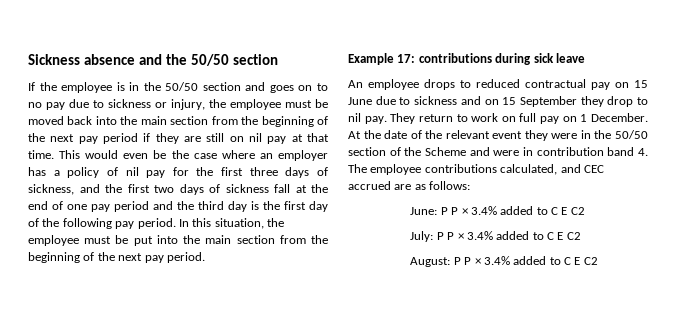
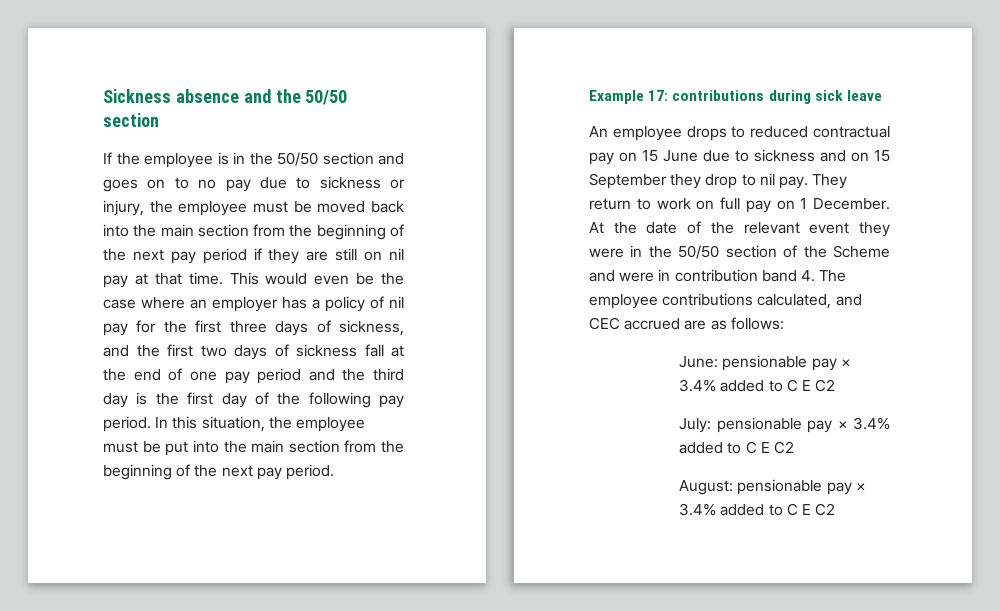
- June: P P × 3.4% added to C E C2
+ June: pensionable pay × 3.4% added to C E C2
- July: P P × 3.4% added to C E C2
+ July: pensionable pay × 3.4% added to C E C2
- August: P P × 3.4% added to C E C2
+ August: pensionable pay × 3.4% added to C E C2

